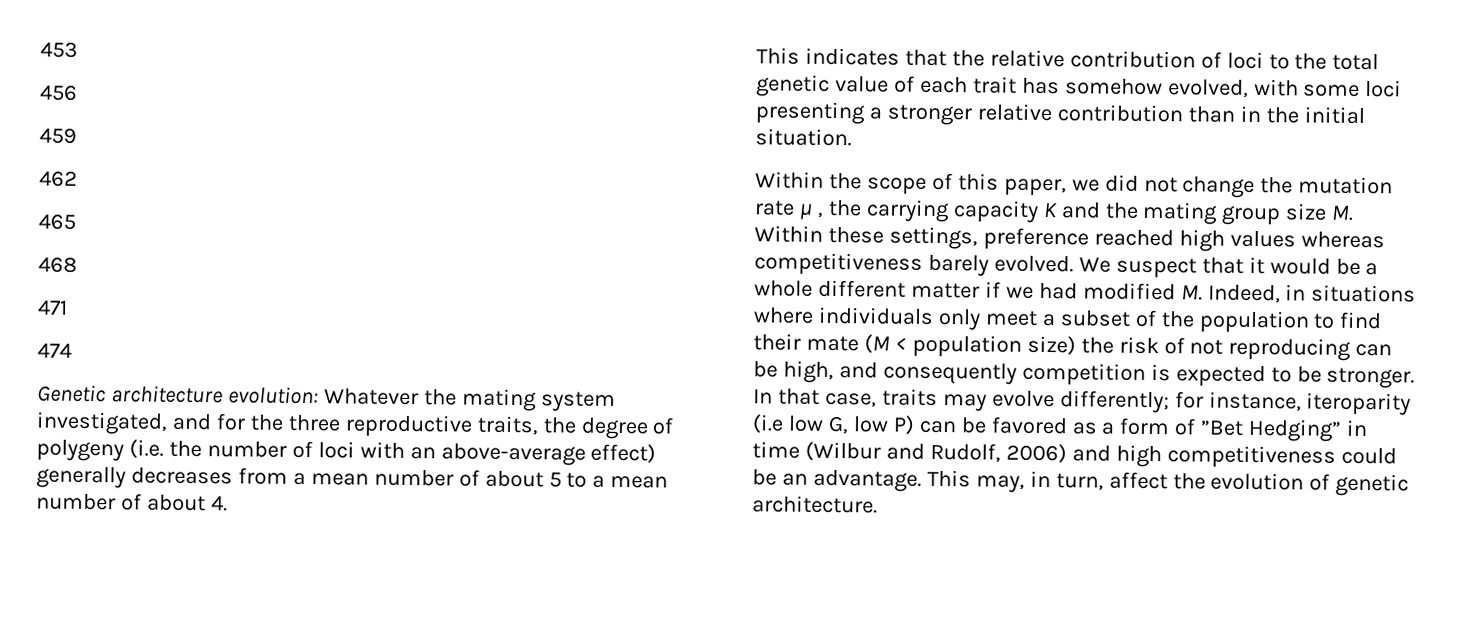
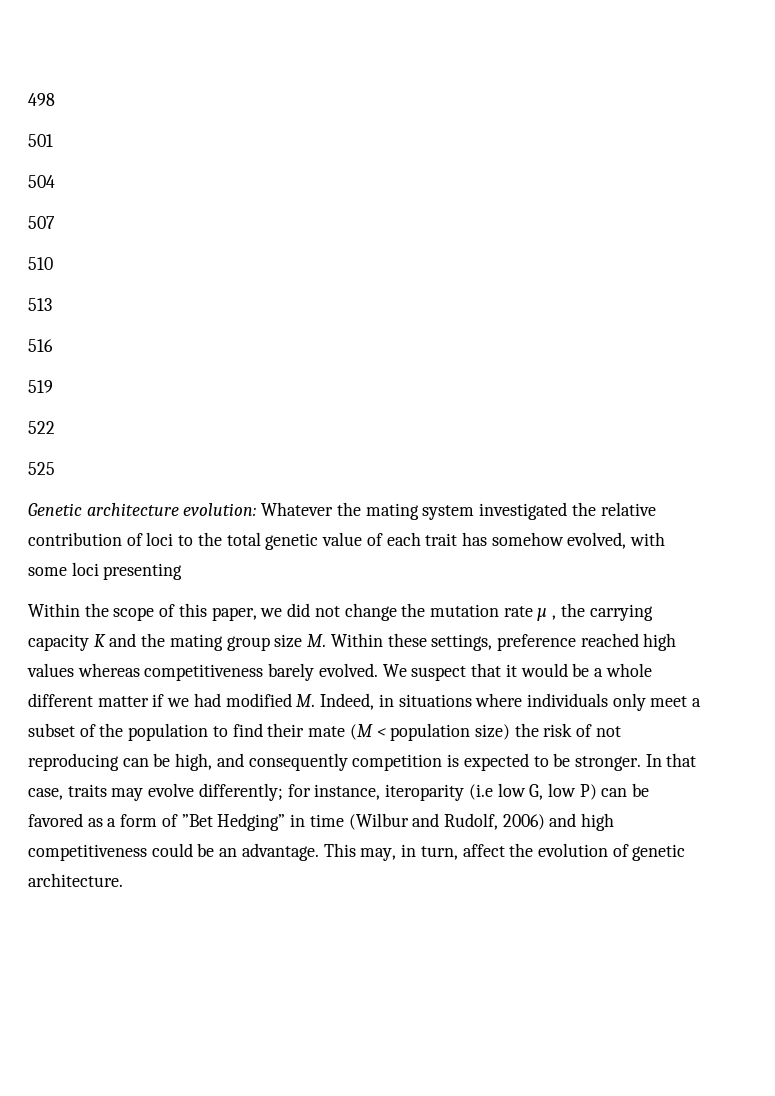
- 453
- 456
- 459
- 462
- 465
- 468
- 471
- 474
+ 498
+ 501
+ 504
+ 507
+ 510
+ 513
+ 516
+ 519
+ 522
+ 525
- Genetic architecture evolution: Whatever the mating system investigated, and for the three reproductive traits, the degree of polygeny (i.e. the number of loci with an above-average effect) generally decreases from a mean number of about 5 to a mean number of about 4.
- This indicates that the relative contribution of loci to the total genetic value of each trait has somehow evolved, with some loci presenting a stronger relative contribution than in the initial situation.
+ Genetic architecture evolution: Whatever the mating system investigated the relative contribution of loci to the total genetic value of each trait has somehow evolved, with some loci presenting

